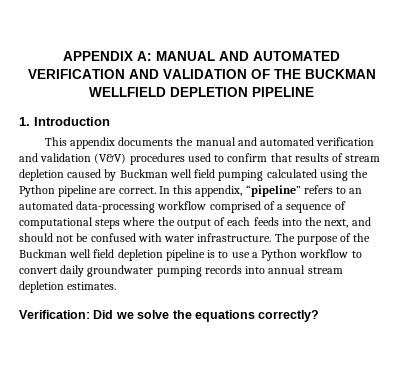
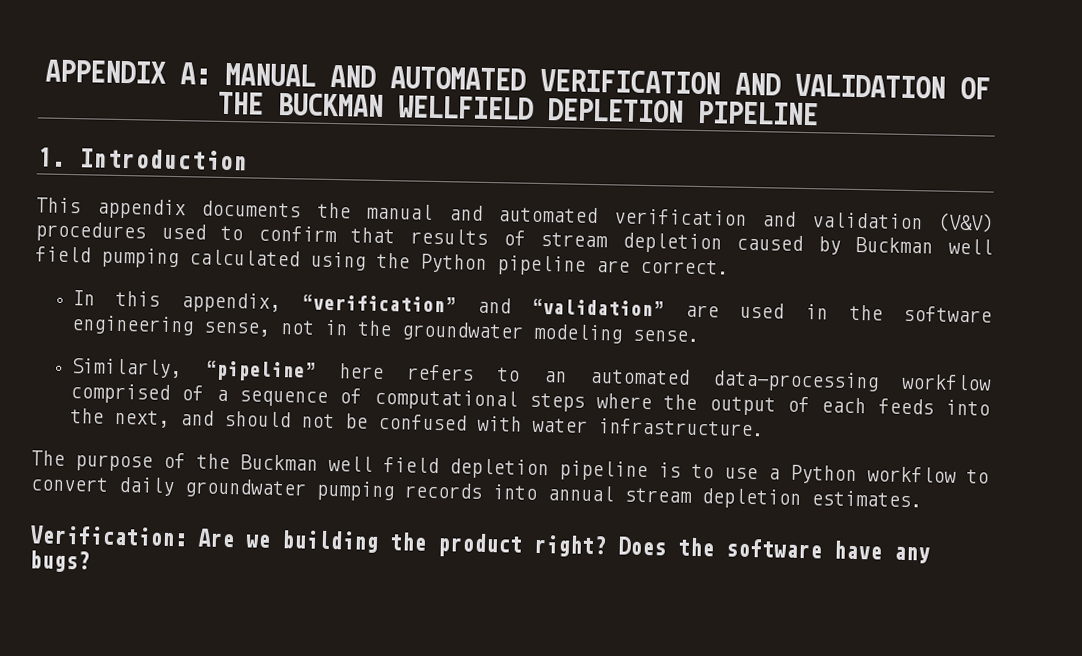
- This appendix documents the manual and automated verification and validation (V&V) procedures used to confirm that results of stream depletion caused by Buckman well field pumping calculated using the Python pipeline are correct. In this appendix, “pipeline” refers to an automated data-processing workflow comprised of a sequence of computational steps where the output of each feeds into the next, and should not be confused with water infrastructure. The purpose of the Buckman well field depletion pipeline is to use a Python workflow to convert daily groundwater pumping records into annual stream depletion estimates.
+ This appendix documents the manual and automated verification and validation (V&V) procedures used to confirm that results of stream depletion caused by Buckman well field pumping calculated using the Python pipeline are correct.
+ In this appendix, “verification” and “validation” are used in the software engineering sense, not in the groundwater modeling sense.
+ Similarly, “pipeline” here refers to an automated data-processing workflow comprised of a sequence of computational steps where the output of each feeds into the next, and should not be confused with water infrastructure.
+ The purpose of the Buckman well field depletion pipeline is to use a Python workflow to convert daily groundwater pumping records into annual stream depletion estimates.
- Verification: Did we solve the equations correctly?
+ Verification: Are we building the product right? Does the software have any bugs?

